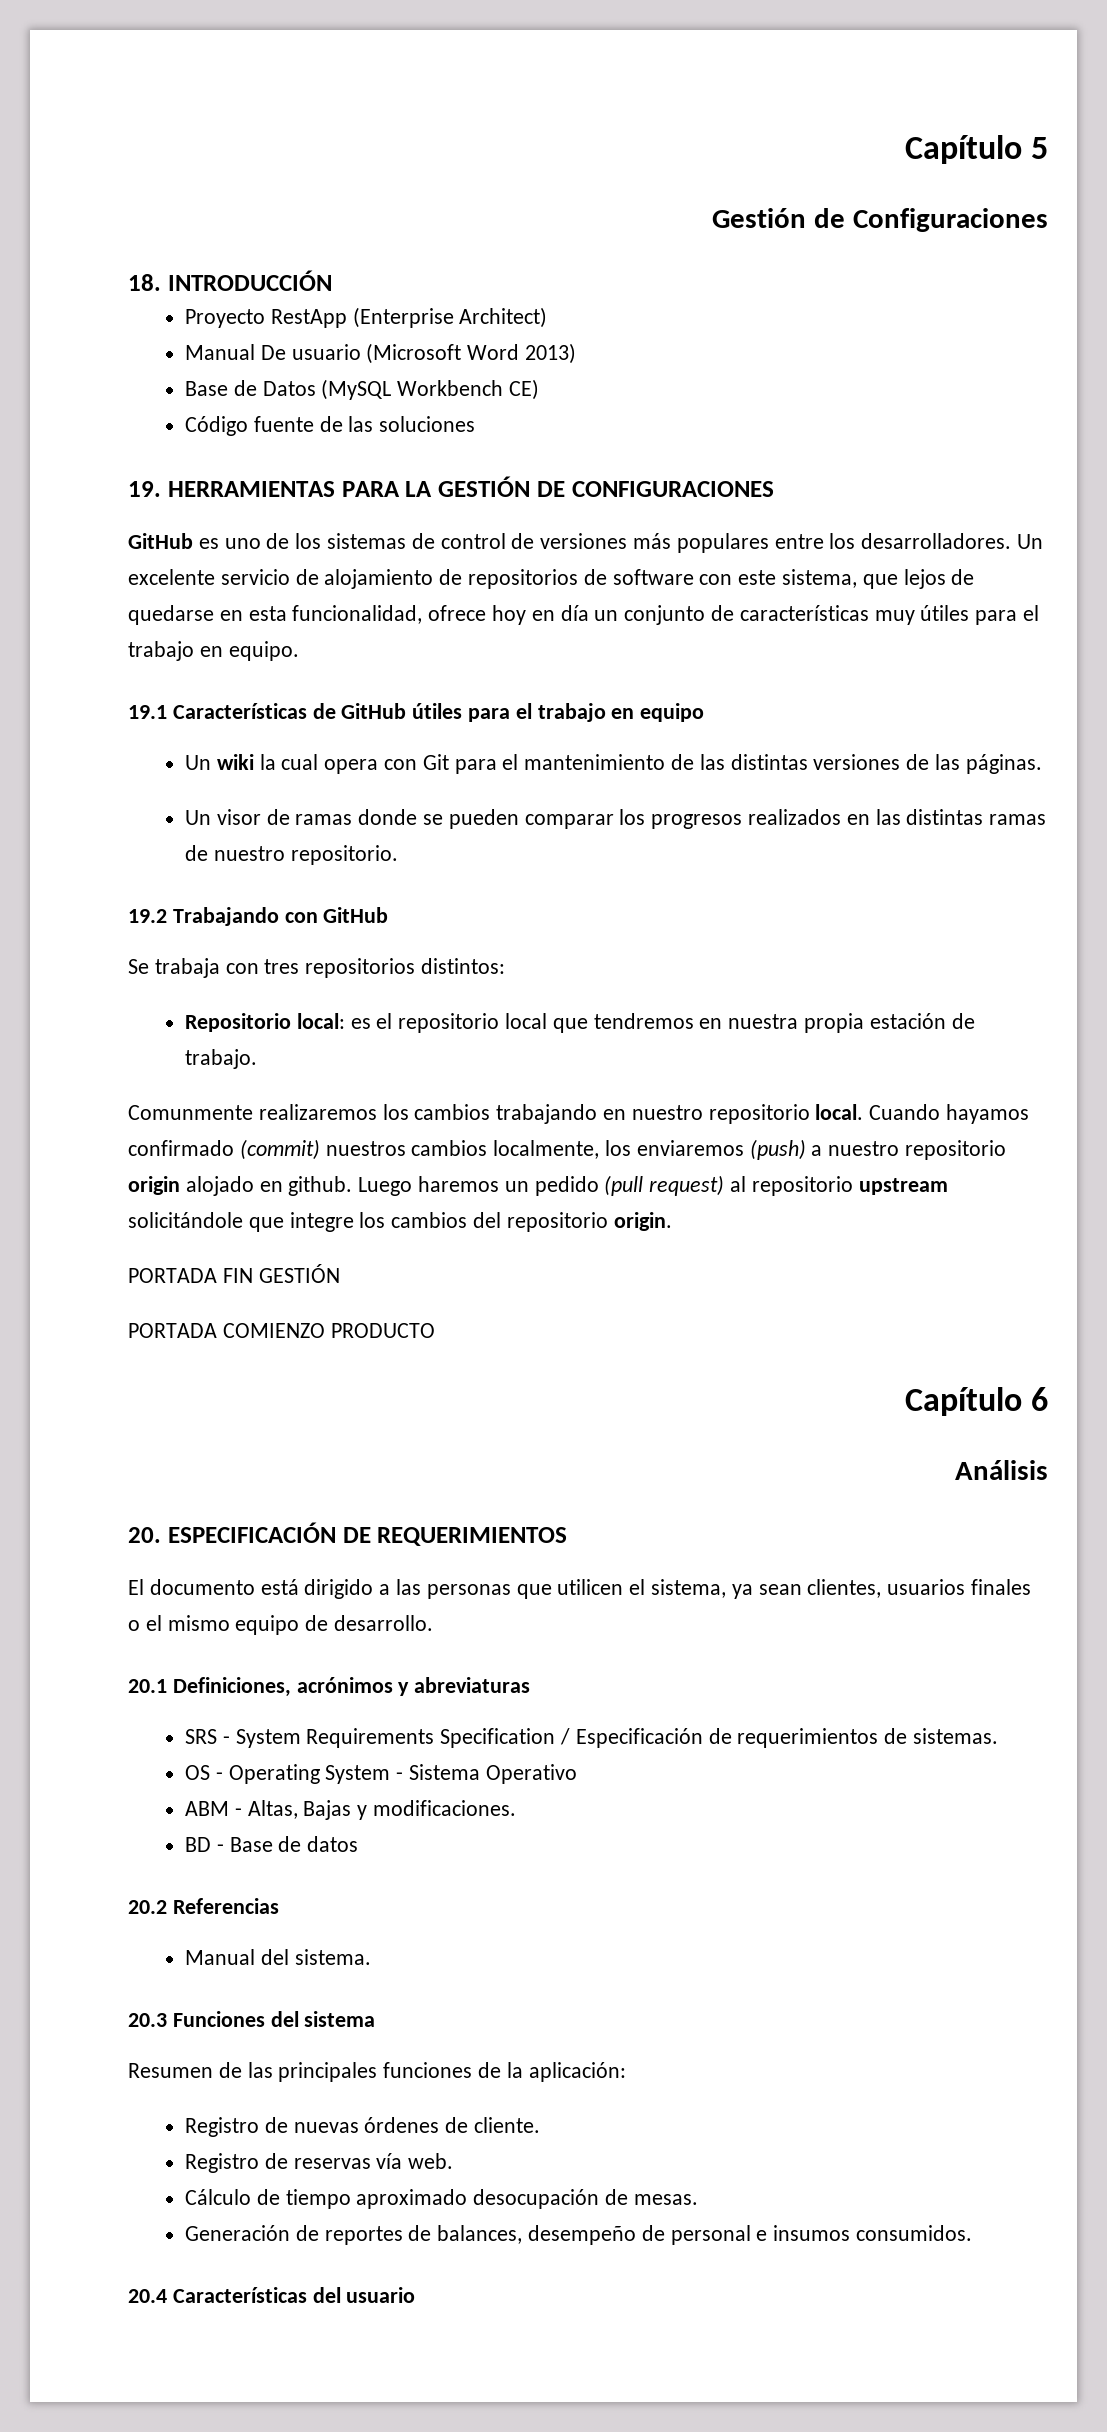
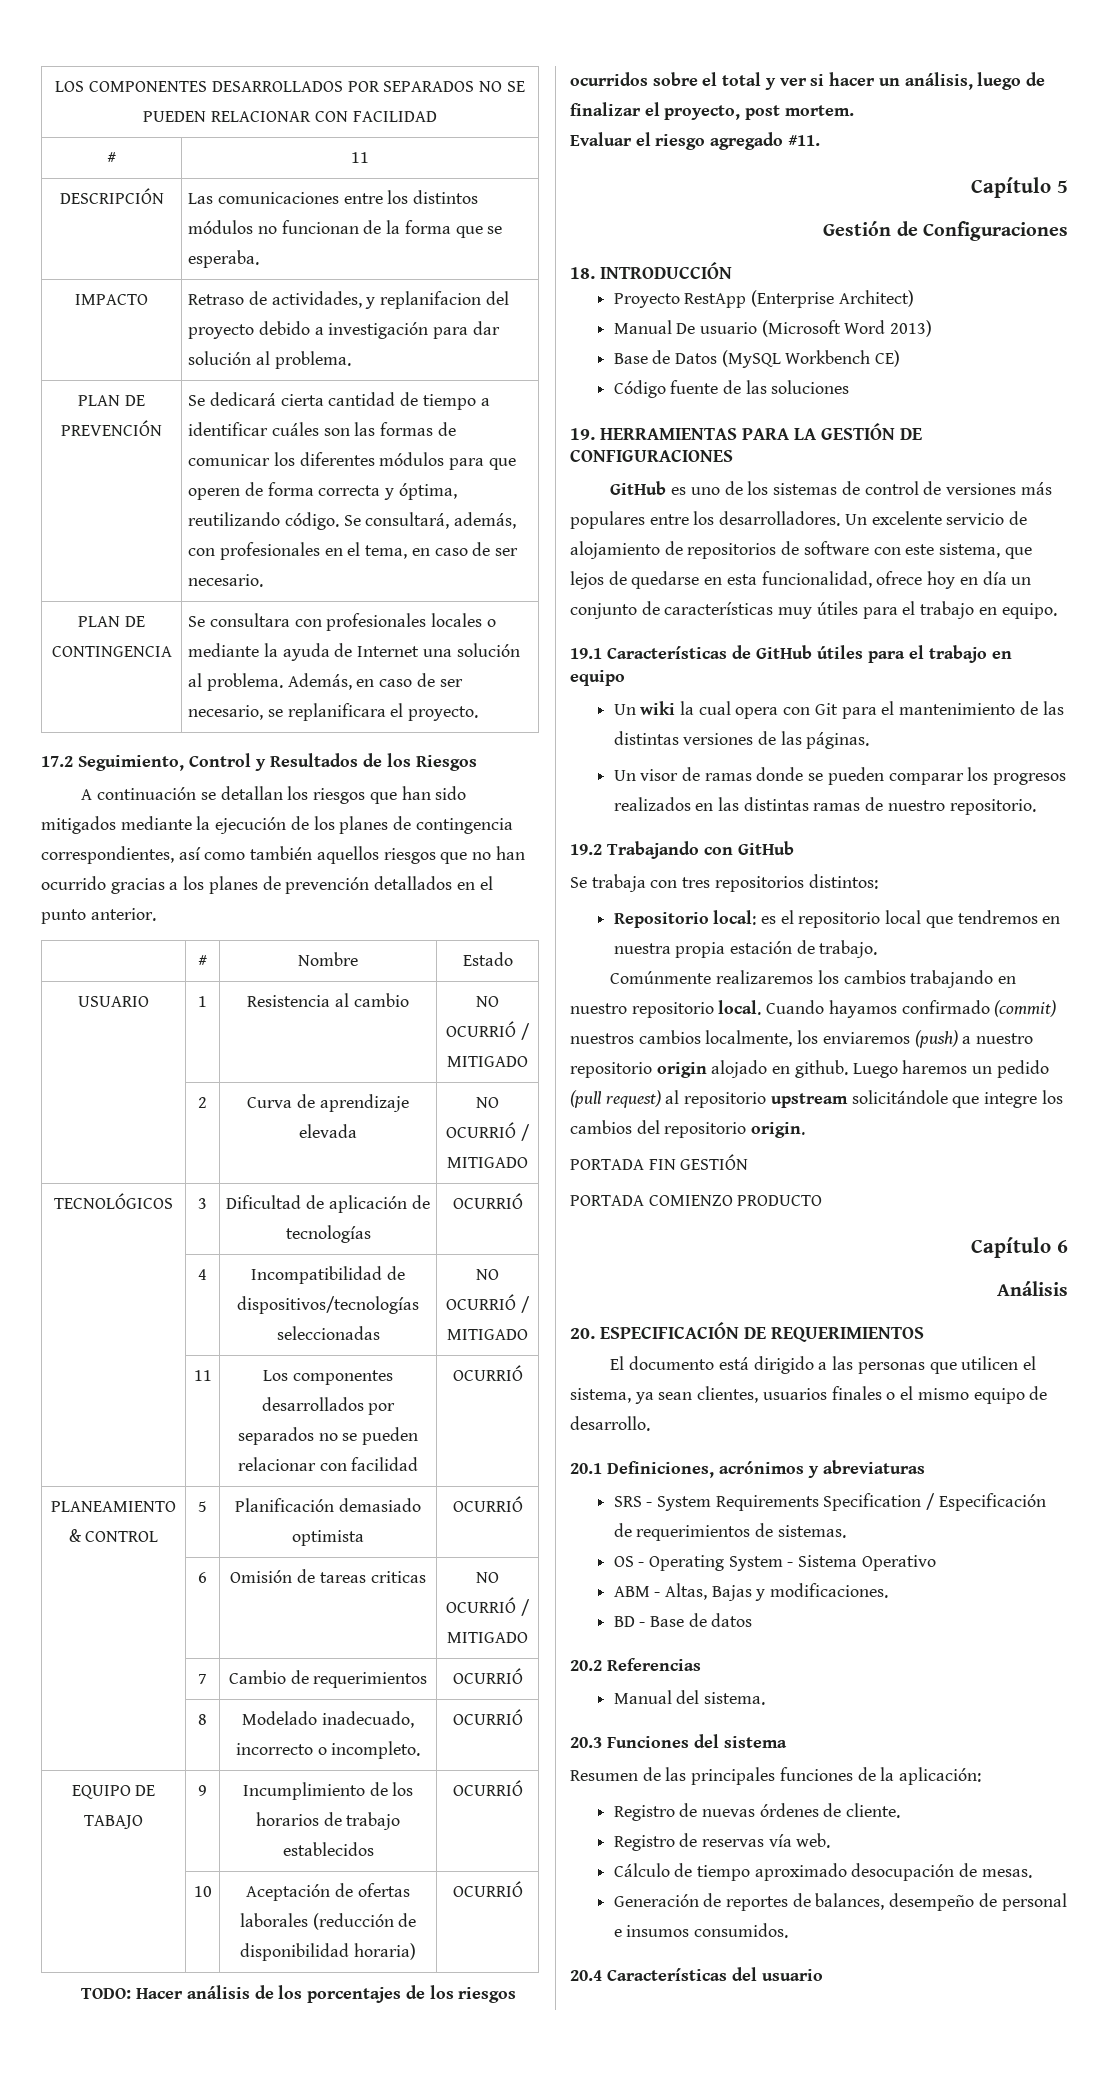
+ LOS COMPONENTES DESARROLLADOS POR SEPARADOS NO SE PUEDEN RELACIONAR CON FACILIDAD
+ # | 11
+ DESCRIPCIÓN | Las comunicaciones entre los distintos módulos no funcionan de la forma que se esperaba.
+ IMPACTO | Retraso de actividades, y replanifacion del proyecto debido a investigación para dar solución al problema.
+ PLAN DE PREVENCIÓN | Se dedicará cierta cantidad de tiempo a identificar cuáles son las formas de comunicar los diferentes módulos para que operen de forma correcta y óptima, reutilizando código. Se consultará, además, con profesionales en el tema, en caso de ser necesario.
+ PLAN DE CONTINGENCIA | Se consultara con profesionales locales o mediante la ayuda de Internet una solución al problema. Además, en caso de ser necesario, se replanificara el proyecto.
+ 17.2 Seguimiento, Control y Resultados de los Riesgos
+ A continuación se detallan los riesgos que han sido mitigados mediante la ejecución de los planes de contingencia correspondientes, así como también aquellos riesgos que no han ocurrido gracias a los planes de prevención detallados en el punto anterior.
+ | # | Nombre | Estado
+ USUARIO | 1 | Resistencia al cambio | NO OCURRIÓ / MITIGADO
+ | 2 | Curva de aprendizaje elevada | NO OCURRIÓ / MITIGADO
+ TECNOLÓGICOS | 3 | Dificultad de aplicación de tecnologías | OCURRIÓ
+ | 4 | Incompatibilidad de dispositivos/tecnologías seleccionadas | NO OCURRIÓ / MITIGADO
+ | 11 | Los componentes desarrollados por separados no se pueden relacionar con facilidad | OCURRIÓ
+ PLANEAMIENTO & CONTROL | 5 | Planificación demasiado optimista | OCURRIÓ
+ | 6 | Omisión de tareas criticas | NO OCURRIÓ / MITIGADO
+ | 7 | Cambio de requerimientos | OCURRIÓ
+ | 8 | Modelado inadecuado, incorrecto o incompleto. | OCURRIÓ
+ EQUIPO DE TABAJO | 9 | Incumplimiento de los horarios de trabajo establecidos | OCURRIÓ
+ | 10 | Aceptación de ofertas laborales (reducción de disponibilidad horaria) | OCURRIÓ
+ TODO: Hacer análisis de los porcentajes de los riesgos ocurridos sobre el total y ver si hacer un análisis, luego de finalizar el proyecto, post mortem.
+ Evaluar el riesgo agregado #11.
- Comunmente realizaremos los cambios trabajando en nuestro repositorio local.
+ Comúnmente realizaremos los cambios trabajando en nuestro repositorio local.

